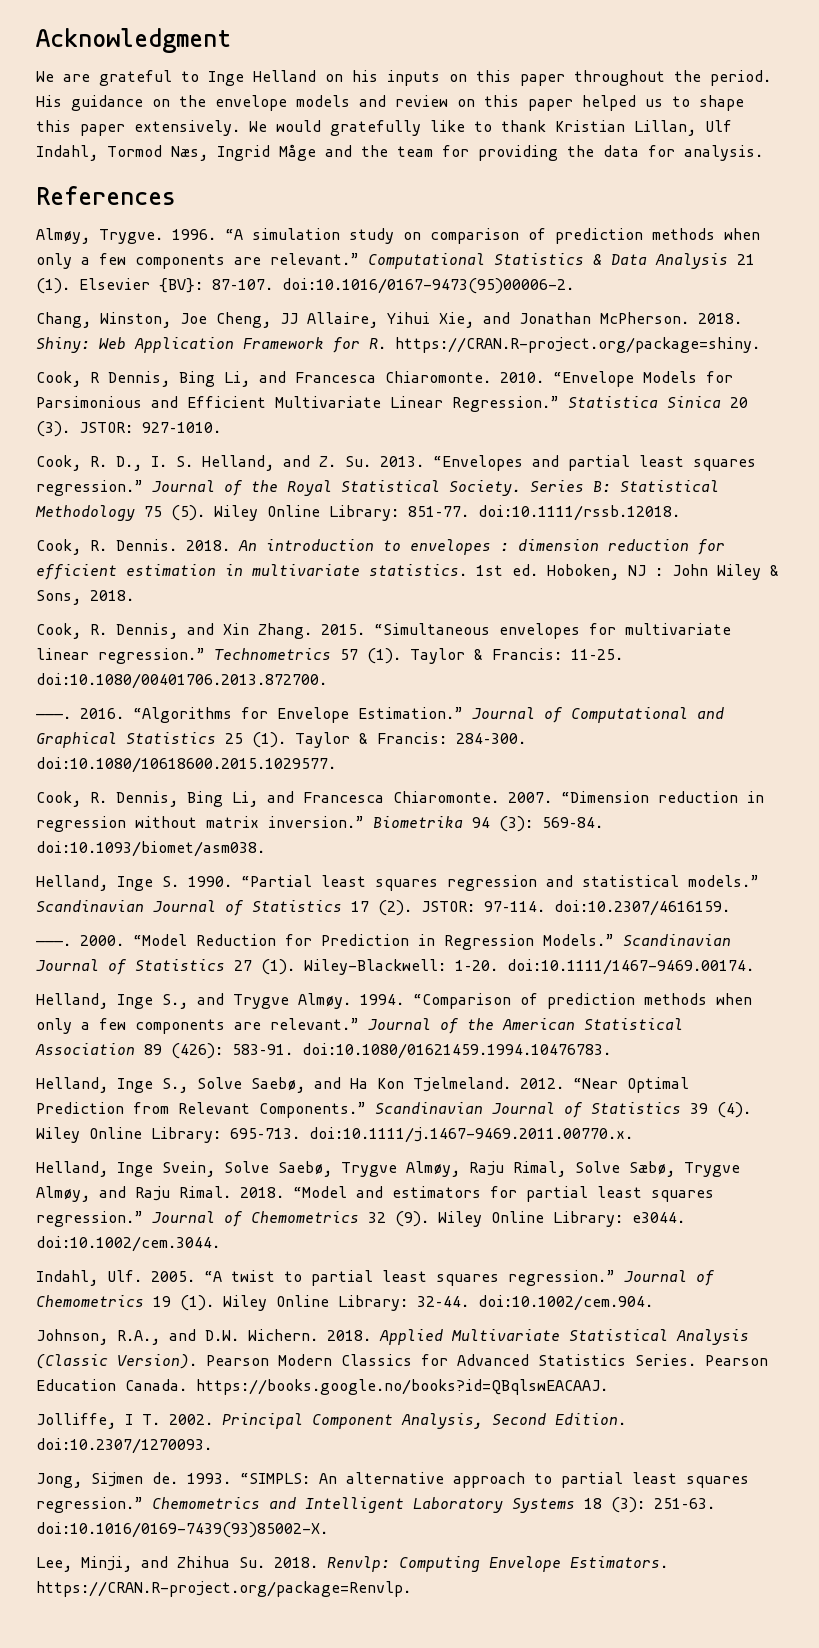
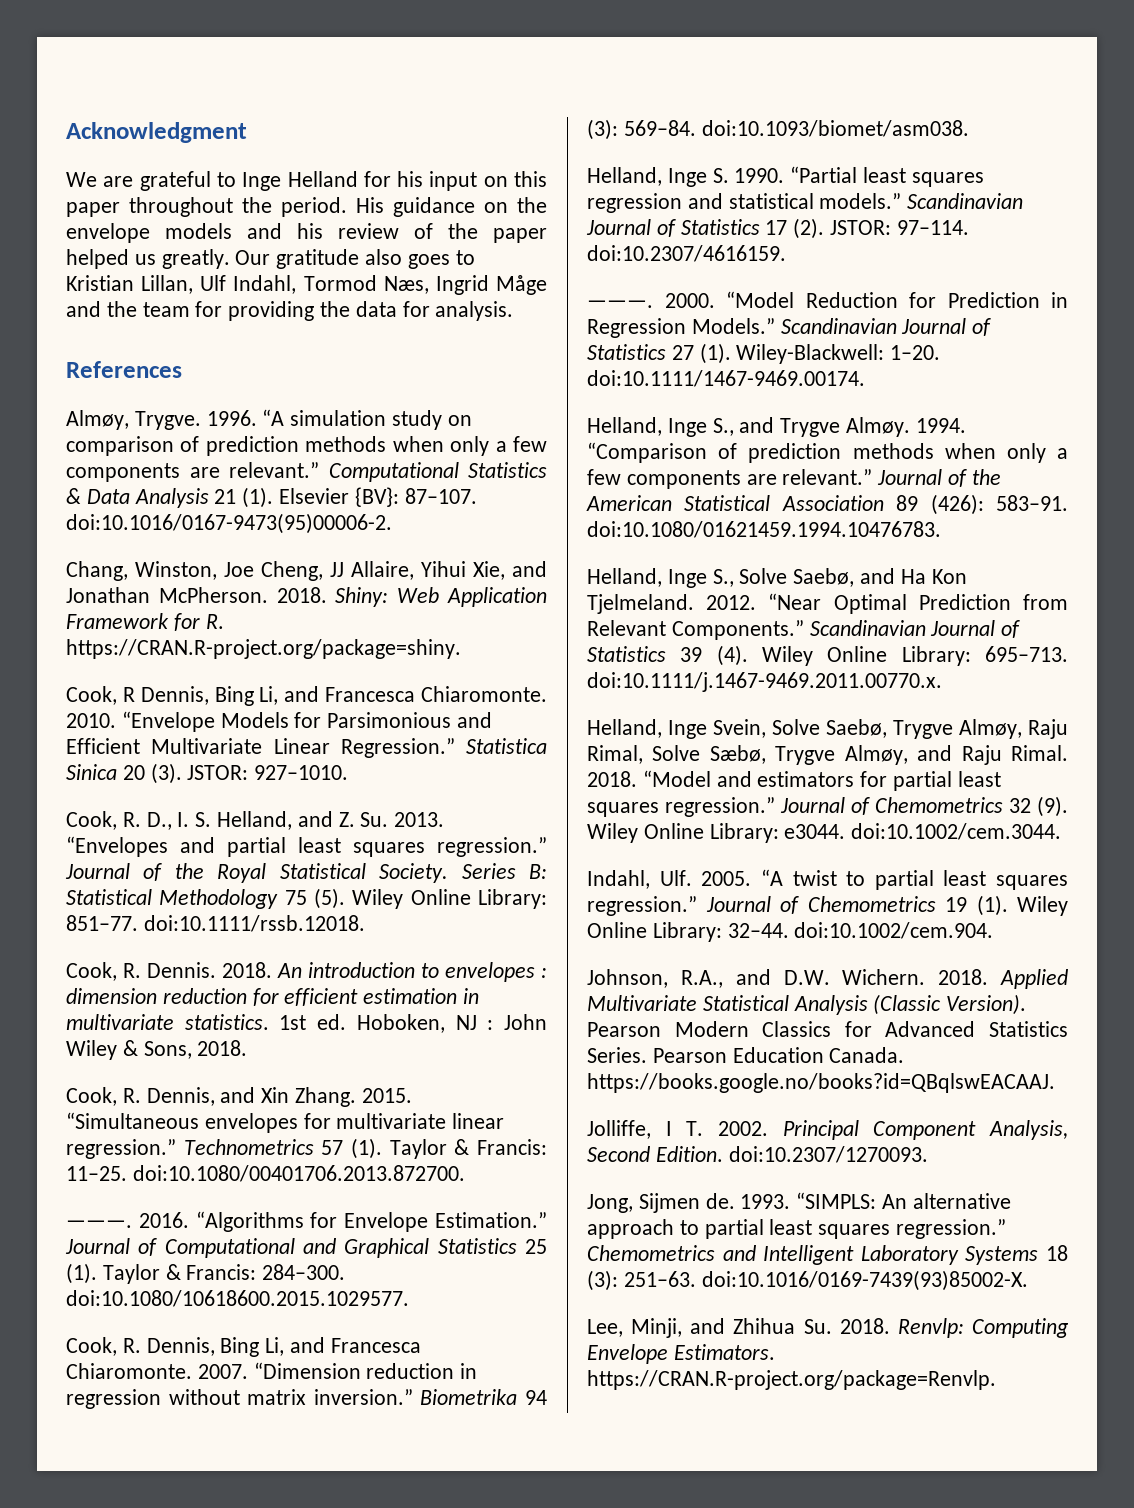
- We are grateful to Inge Helland on his inputs on this paper throughout the period.
+ We are grateful to Inge Helland for his input on this paper throughout the period.
- His guidance on the envelope models and review on this paper helped us to shape this paper extensively. We would gratefully like to thank Kristian Lillan, Ulf Indahl, Tormod Næs, Ingrid Måge and the team for providing the data for analysis.
+ His guidance on the envelope models and his review of the paper helped us greatly. Our gratitude also goes to Kristian Lillan, Ulf Indahl, Tormod Næs, Ingrid Måge and the team for providing the data for analysis.

